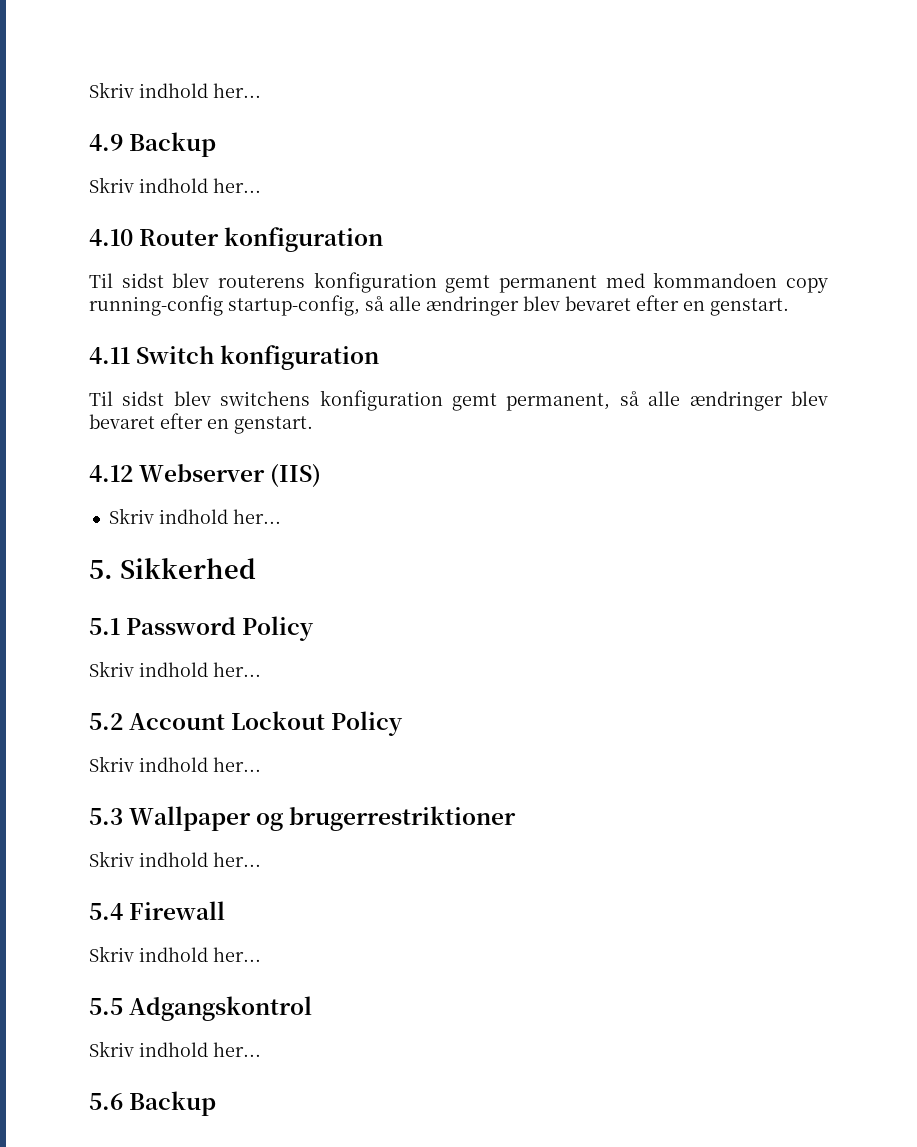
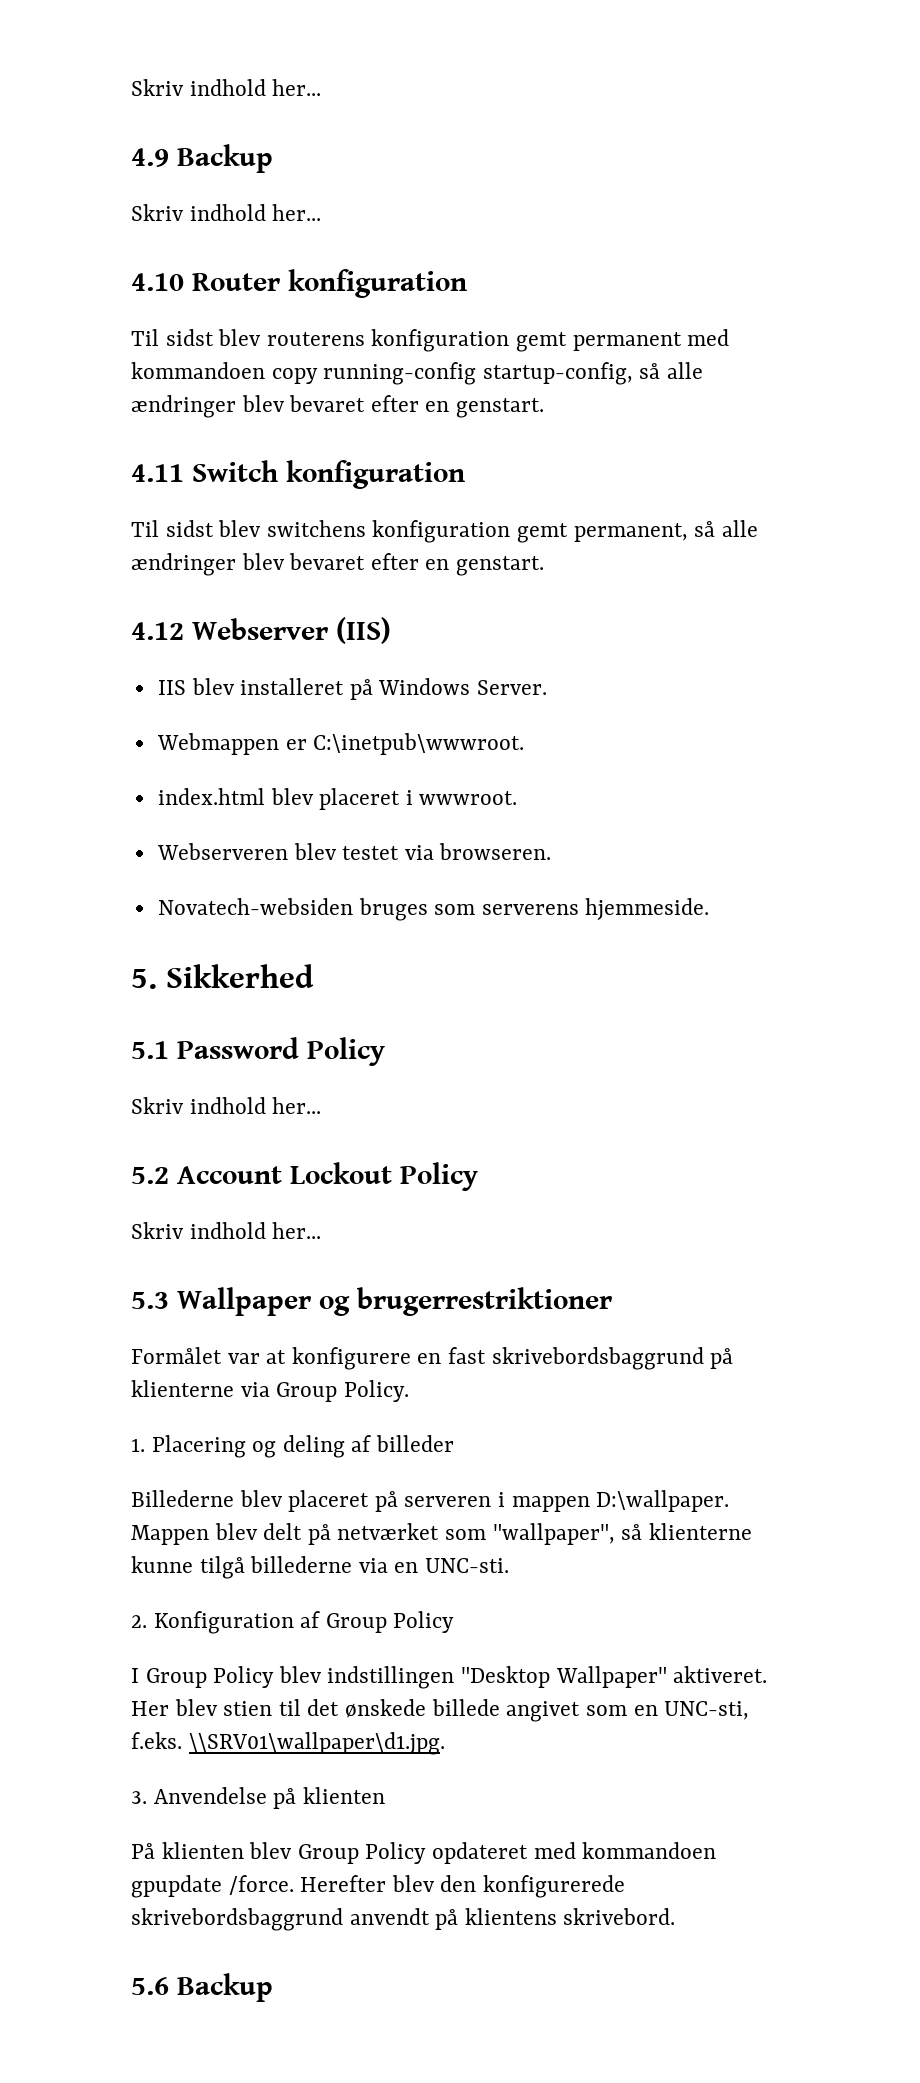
  4.12 Webserver (IIS)
- Skriv indhold her...
+ IIS blev installeret på Windows Server.
+ Webmappen er C:\inetpub\wwwroot.
+ index.html blev placeret i wwwroot.
+ Webserveren blev testet via browseren.
+ Novatech-websiden bruges som serverens hjemmeside.
  5.3 Wallpaper og brugerrestriktioner
- Skriv indhold her...
- 5.4 Firewall
- Skriv indhold her...
- 5.5 Adgangskontrol
- Skriv indhold her...
+ Formålet var at konfigurere en fast skrivebordsbaggrund på klienterne via Group Policy.
+ 1. Placering og deling af billeder
+ Billederne blev placeret på serveren i mappen D:\wallpaper. Mappen blev delt på netværket som "wallpaper", så klienterne kunne tilgå billederne via en UNC-sti.
+ 2. Konfiguration af Group Policy
+ I Group Policy blev indstillingen "Desktop Wallpaper" aktiveret. Her blev stien til det ønskede billede angivet som en UNC-sti, f.eks. \\SRV01\wallpaper\d1.jpg.
+ 3. Anvendelse på klienten
+ På klienten blev Group Policy opdateret med kommandoen gpupdate /force. Herefter blev den konfigurerede skrivebordsbaggrund anvendt på klientens skrivebord.

